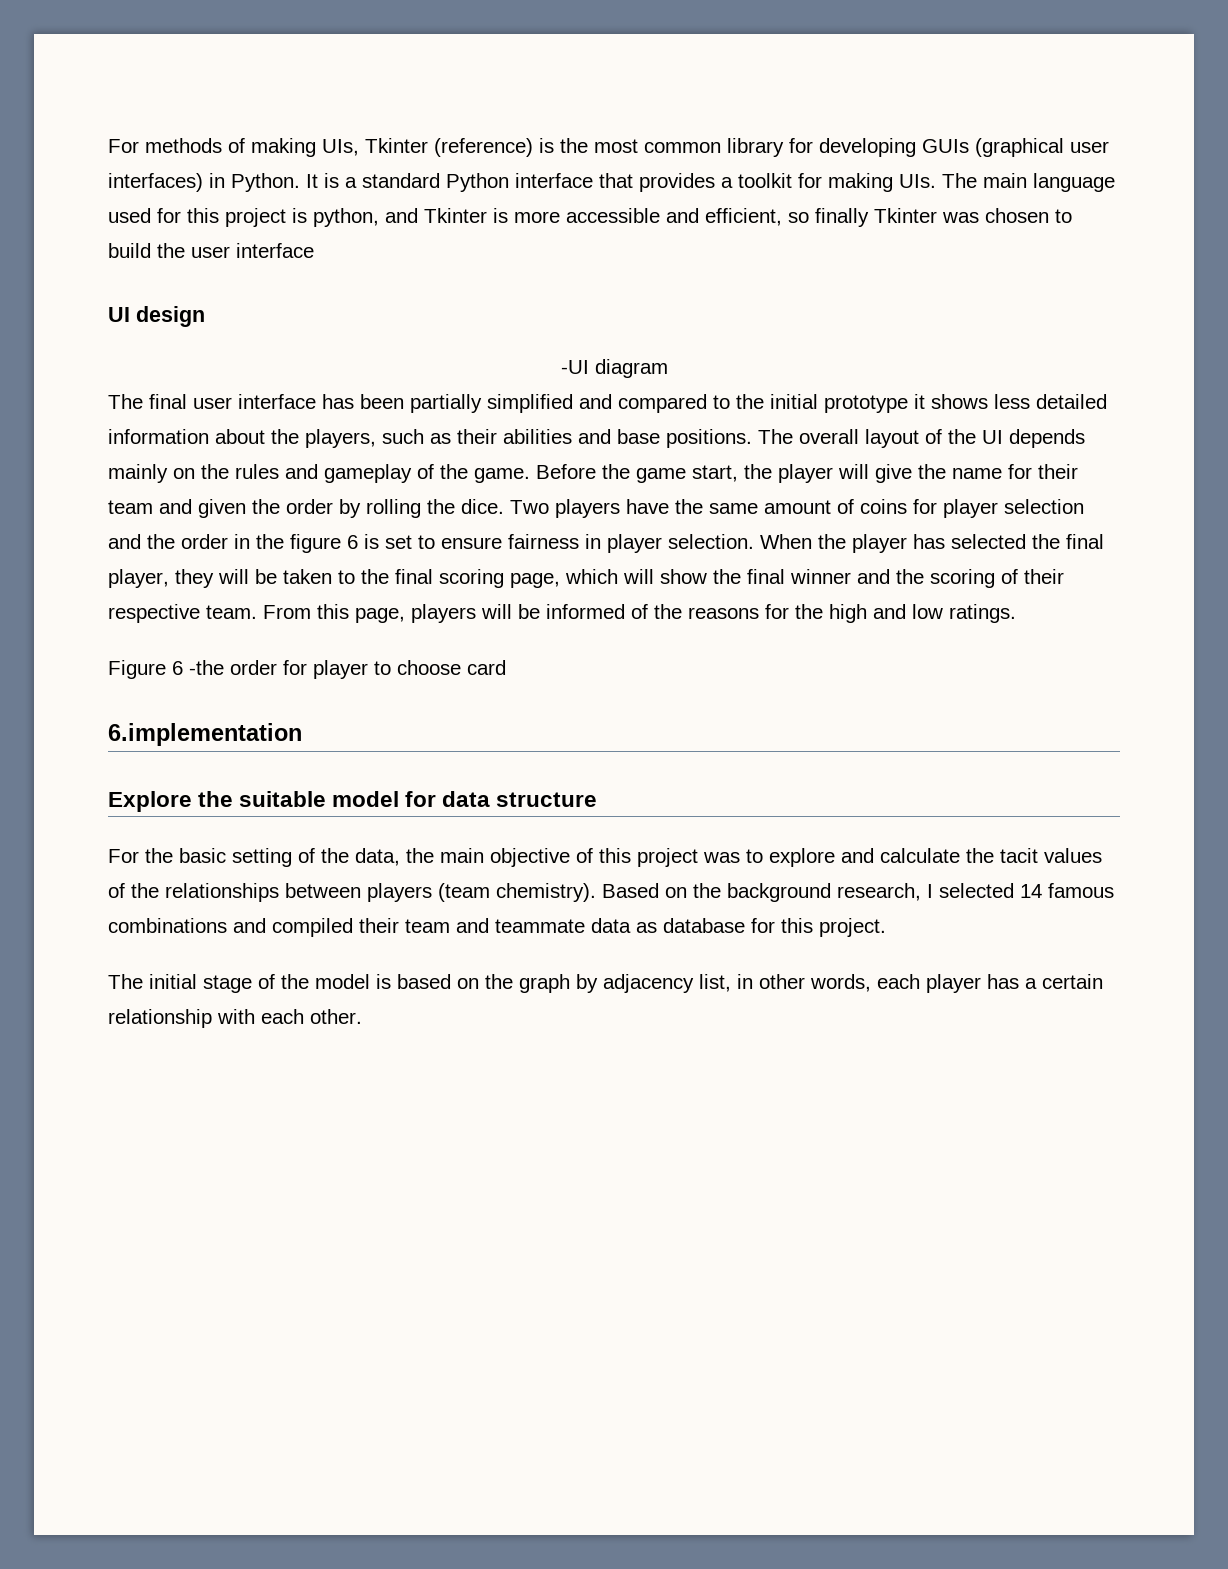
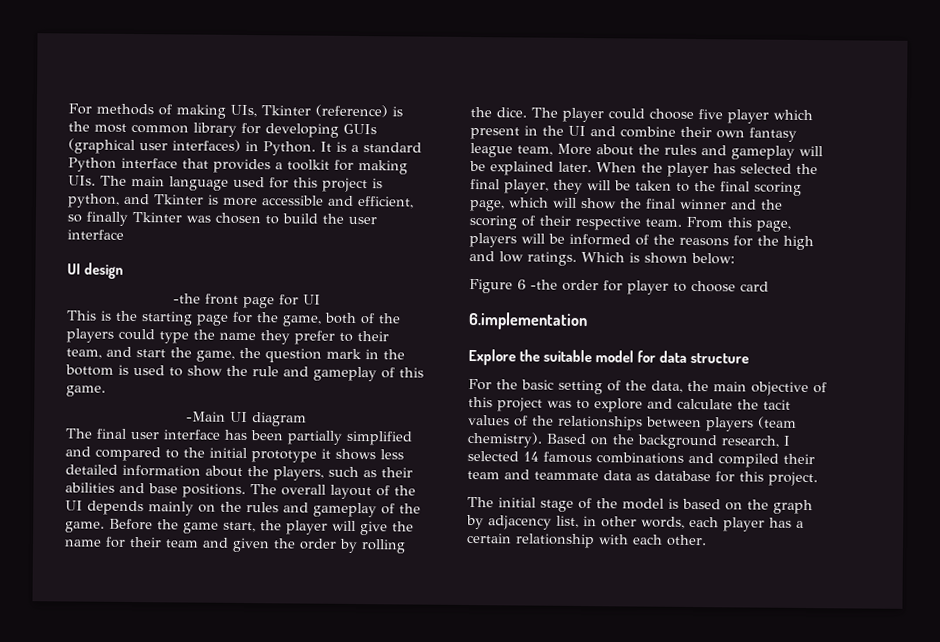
- -UI diagram
+ -the front page for UI
+ This is the starting page for the game, both of the players could type the name they prefer to their team, and start the game, the question mark in the bottom is used to show the rule and gameplay of this game.
+ -Main UI diagram
- Two players have the same amount of coins for player selection and the order in the figure 6 is set to ensure fairness in player selection.
+ The player could choose five player which present in the UI and combine their own fantasy league team, More about the rules and gameplay will be explained later.
+ Which is shown below:

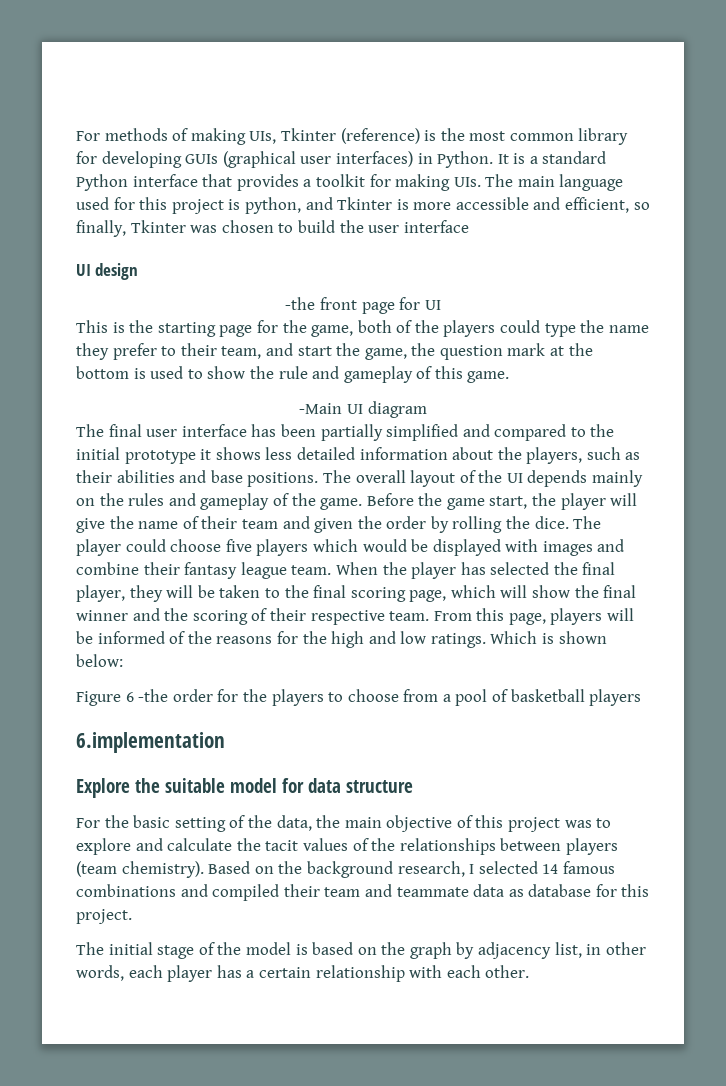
- It is a standard Python interface that provides a toolkit for making UIs. The main language used for this project is python, and Tkinter is more accessible and efficient, so finally Tkinter was chosen to build the user interface
+ It is a standard Python interface that provides a toolkit for making UIs. The main language used for this project is python, and Tkinter is more accessible and efficient, so finally, Tkinter was chosen to build the user interface
- This is the starting page for the game, both of the players could type the name they prefer to their team, and start the game, the question mark in the bottom is used to show the rule and gameplay of this game.
+ This is the starting page for the game, both of the players could type the name they prefer to their team, and start the game, the question mark at the bottom is used to show the rule and gameplay of this game.
- Before the game start, the player will give the name for their team and given the order by rolling the dice.
+ Before the game start, the player will give the name of their team and given the order by rolling the dice.
- The player could choose five player which present in the UI and combine their own fantasy league team, More about the rules and gameplay will be explained later.
+ The player could choose five players which would be displayed with images and combine their fantasy league team.
- Figure 6 -the order for player to choose card
+ Figure 6 -the order for the players to choose from a pool of basketball players

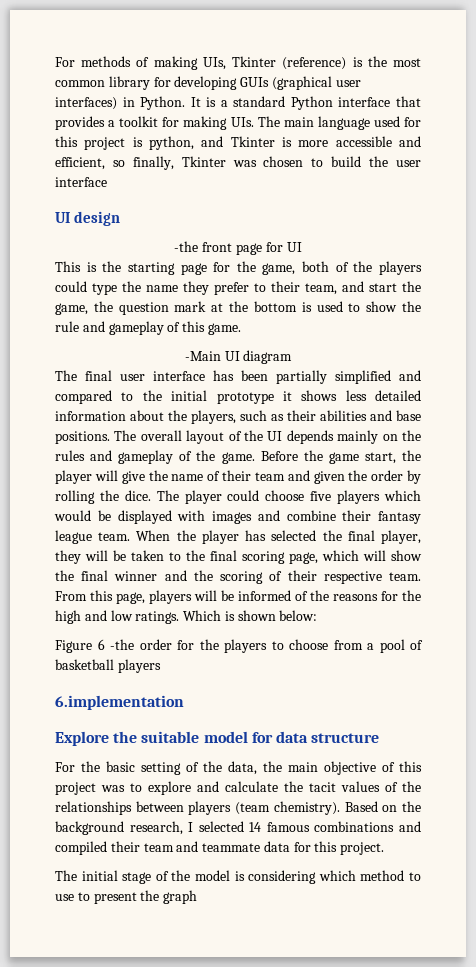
- Based on the background research, I selected 14 famous combinations and compiled their team and teammate data as database for this project.
+ Based on the background research, I selected 14 famous combinations and compiled their team and teammate data for this project.
- The initial stage of the model is based on the graph by adjacency list, in other words, each player has a certain relationship with each other.
+ The initial stage of the model is considering which method to use to present the graph

